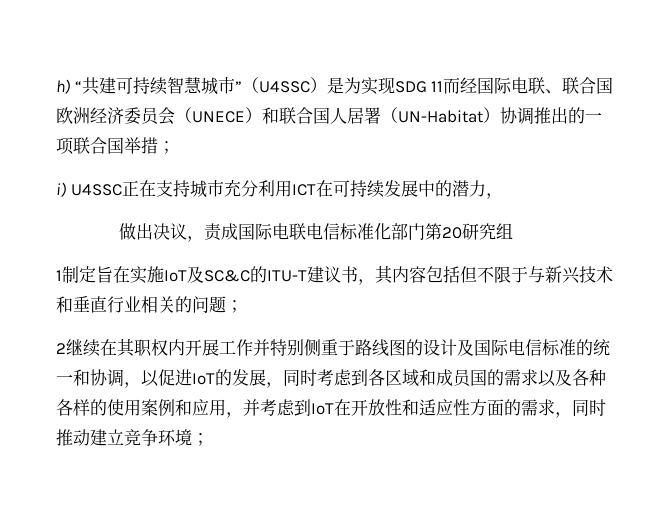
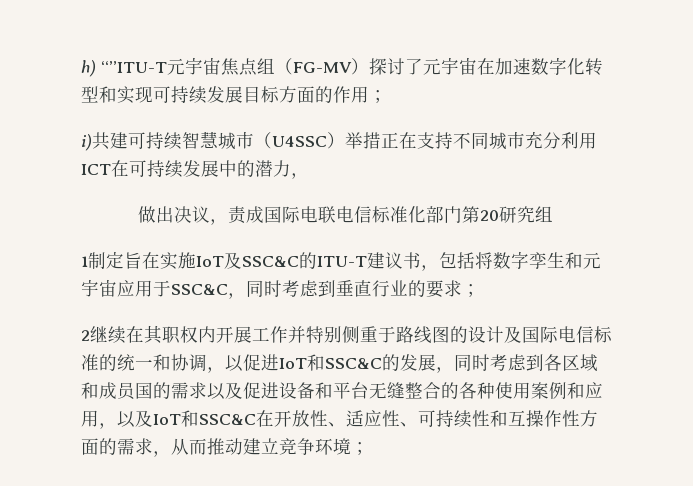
- h) “共建可持续智慧城市”（U4SSC）是为实现SDG 11而经国际电联、联合国欧洲经济委员会（UNECE）和联合国人居署（UN-Habitat）协调推出的一项联合国举措；
- i) U4SSC正在支持城市充分利用ICT在可持续发展中的潜力，
+ h) “”ITU-T元宇宙焦点组（FG-MV）探讨了元宇宙在加速数字化转型和实现可持续发展目标方面的作用；
+ i)共建可持续智慧城市（U4SSC）举措正在支持不同城市充分利用ICT在可持续发展中的潜力，
- 1制定旨在实施IoT及SC&C的ITU-T建议书，其内容包括但不限于与新兴技术和垂直行业相关的问题；
+ 1制定旨在实施IoT及SSC&C的ITU-T建议书，包括将数字孪生和元宇宙应用于SSC&C，同时考虑到垂直行业的要求；
- 2继续在其职权内开展工作并特别侧重于路线图的设计及国际电信标准的统一和协调，以促进IoT的发展，同时考虑到各区域和成员国的需求以及各种各样的使用案例和应用，并考虑到IoT在开放性和适应性方面的需求，同时推动建立竞争环境；
+ 2继续在其职权内开展工作并特别侧重于路线图的设计及国际电信标准的统一和协调，以促进IoT和SSC&C的发展，同时考虑到各区域和成员国的需求以及促进设备和平台无缝整合的各种使用案例和应用，以及IoT和SSC&C在开放性、适应性、可持续性和互操作性方面的需求，从而推动建立竞争环境；

